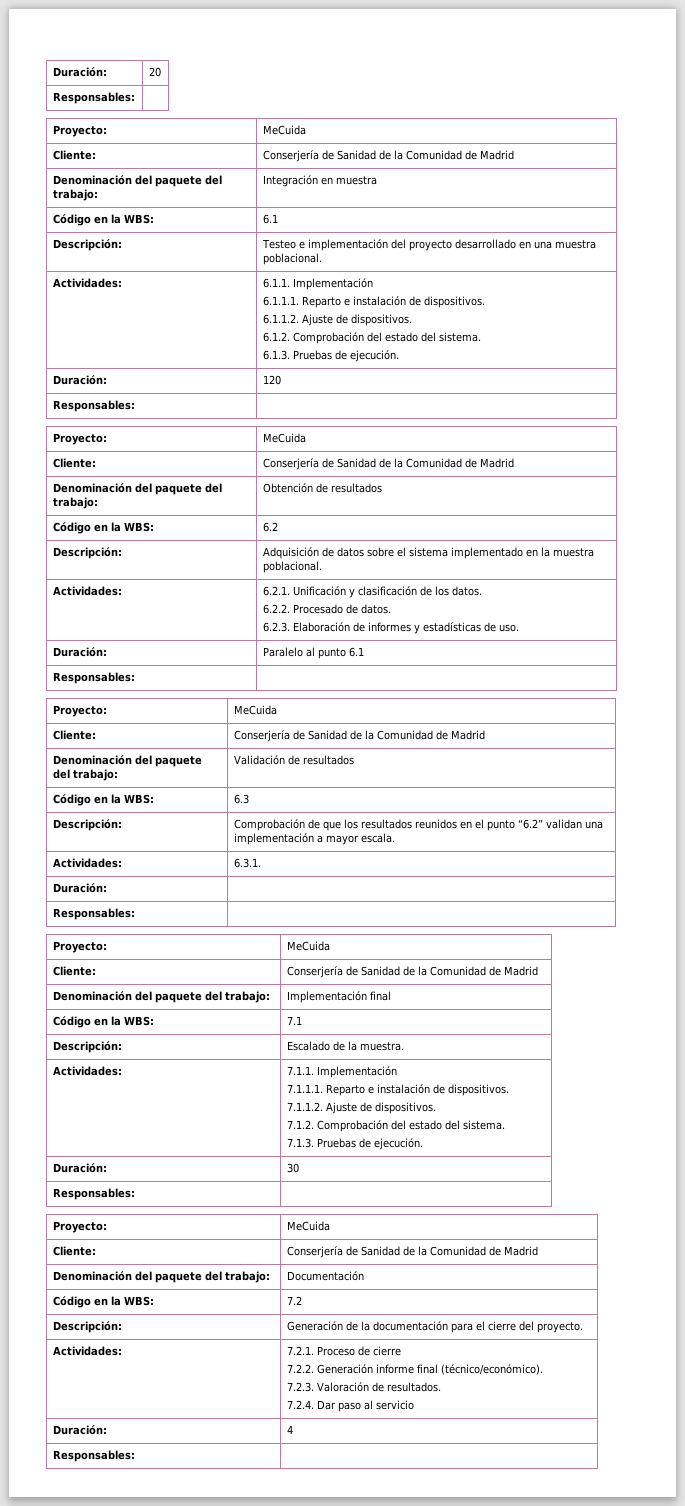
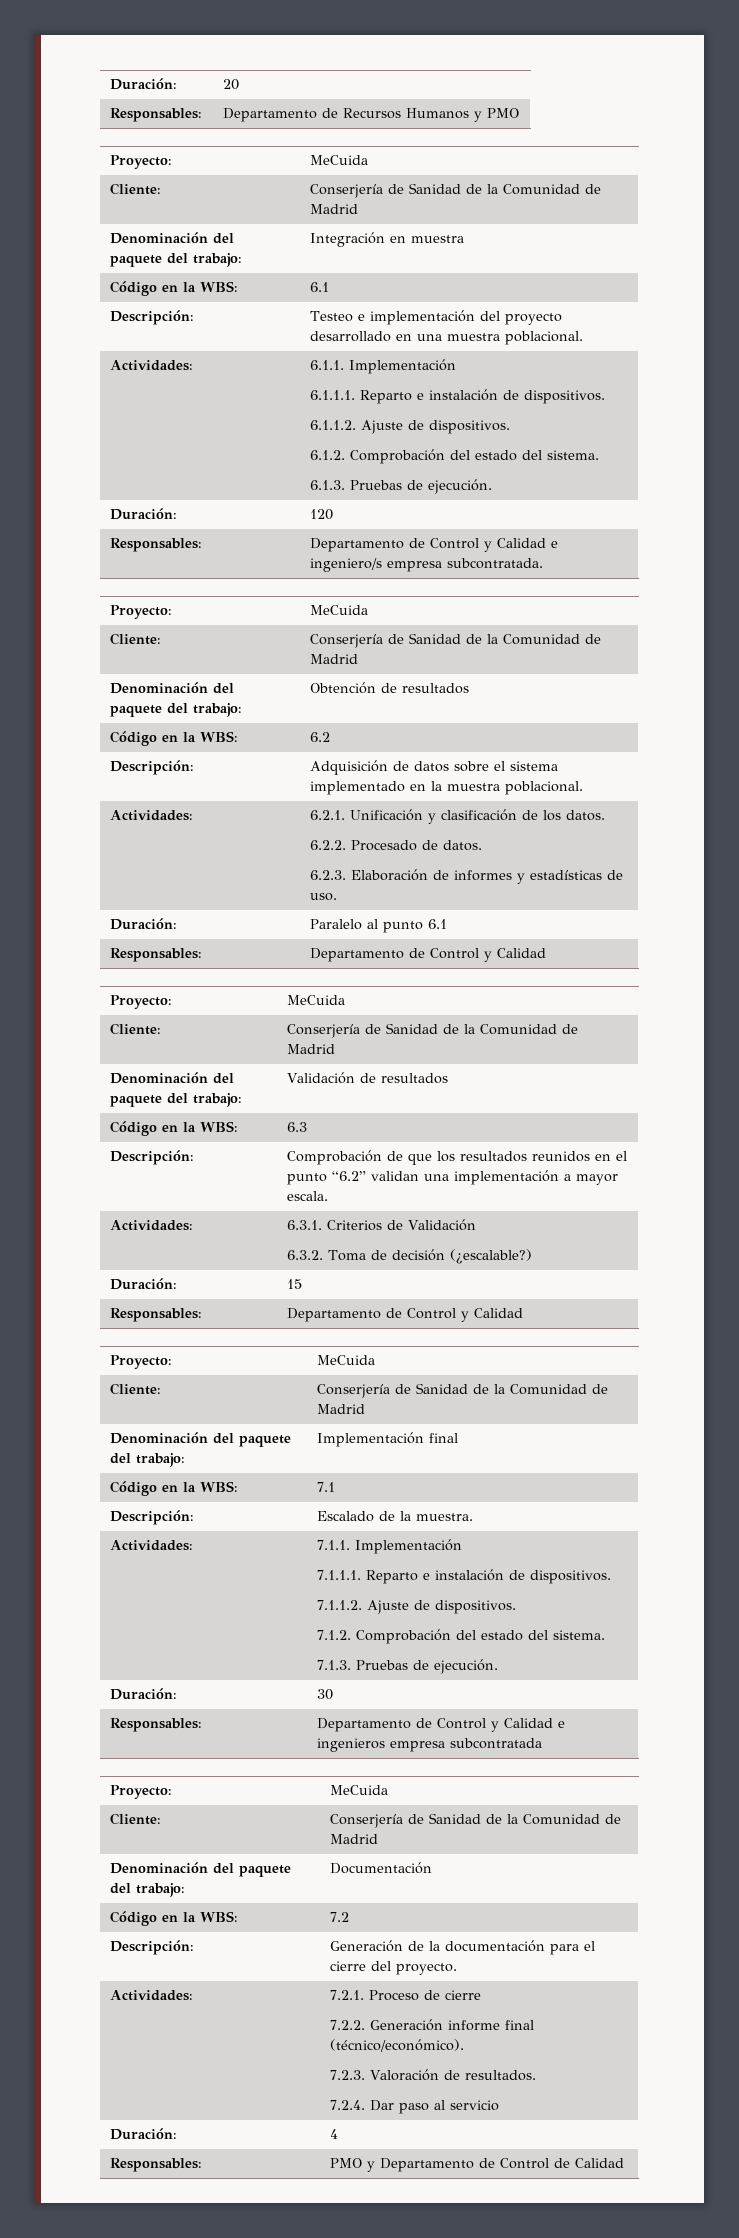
  Duración: | 20
- Responsables: |
+ Responsables: | Departamento de Recursos Humanos y PMO
  Duración: | 120
- Responsables: |
+ Responsables: | Departamento de Control y Calidad e ingeniero/s empresa subcontratada.
  Duración: | Paralelo al punto 6.1
- Responsables: |
+ Responsables: | Departamento de Control y Calidad
- Actividades: | 6.3.1.
- Duración: |
- Responsables: |
+ Actividades: | 6.3.1. Criterios de Validación
+ 6.3.2. Toma de decisión (¿escalable?)
+ Duración: | 15
+ Responsables: | Departamento de Control y Calidad
  Duración: | 30
- Responsables: |
+ Responsables: | Departamento de Control y Calidad e ingenieros empresa subcontratada
  Duración: | 4
- Responsables: |
+ Responsables: | PMO y Departamento de Control de Calidad

